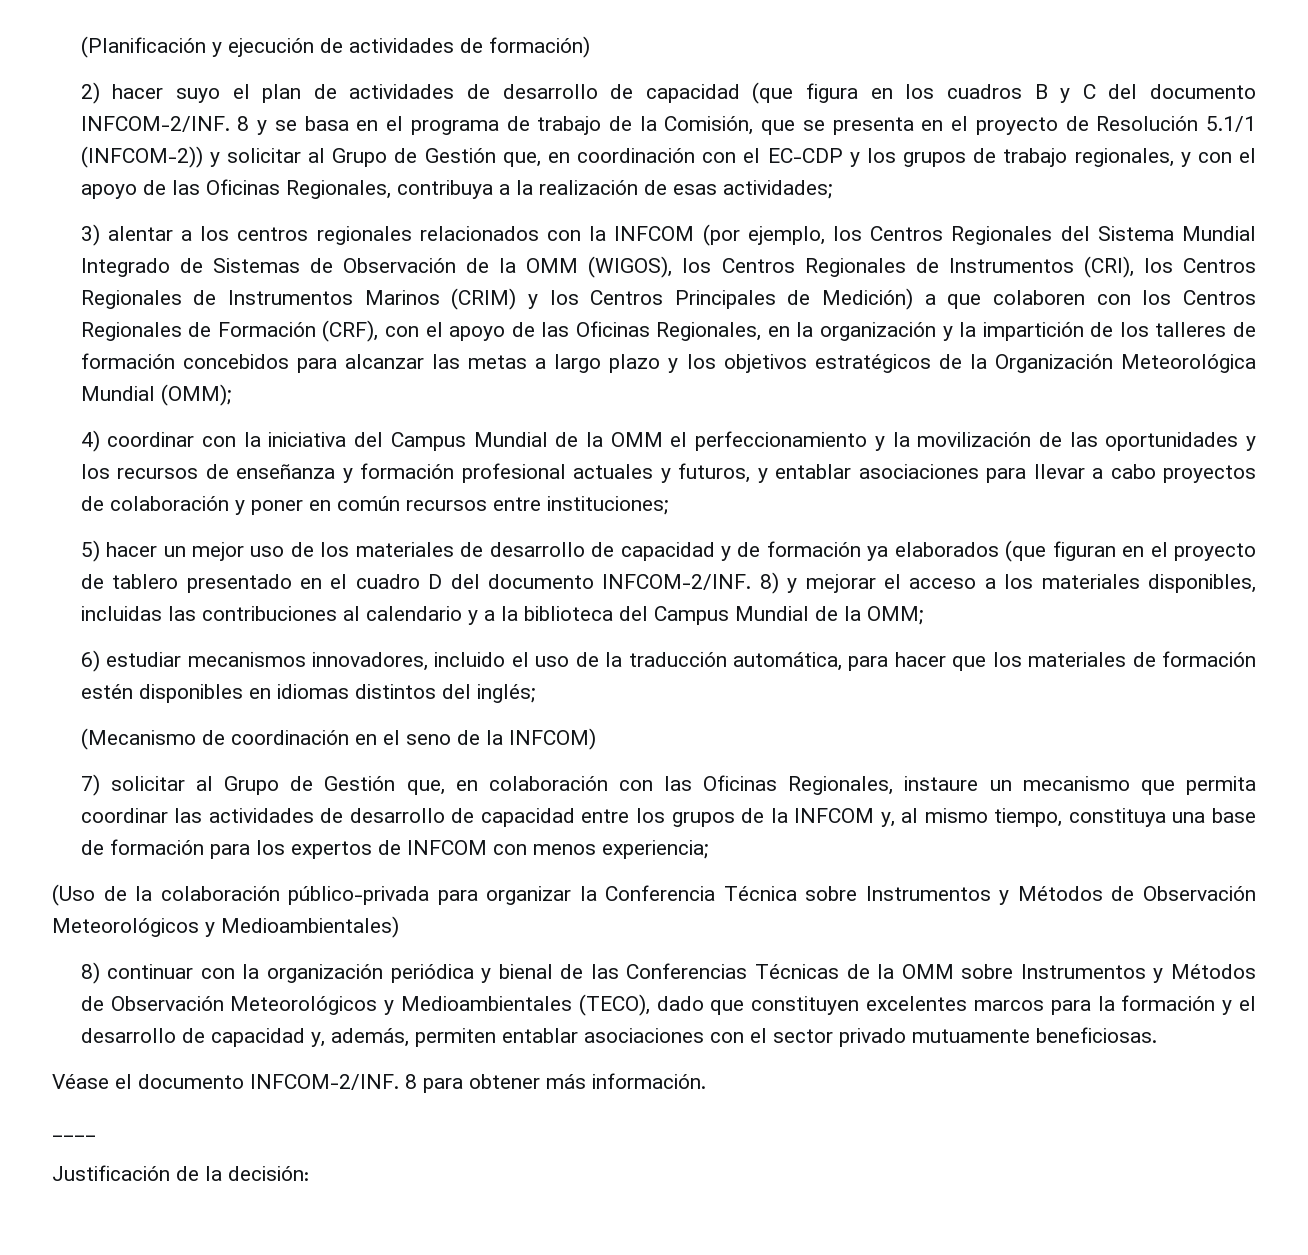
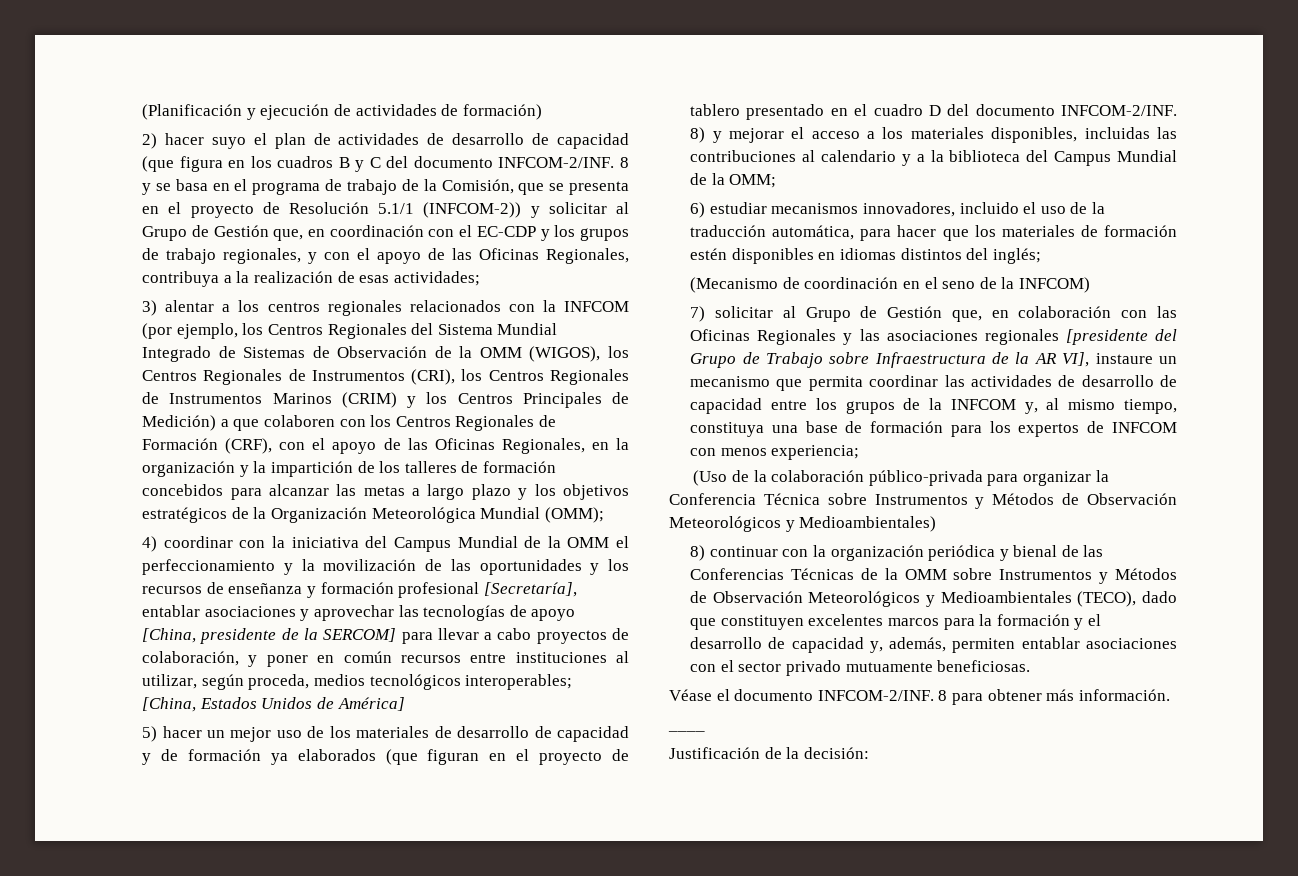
- 4) coordinar con la iniciativa del Campus Mundial de la OMM el perfeccionamiento y la movilización de las oportunidades y los recursos de enseñanza y formación profesional actuales y futuros, y entablar asociaciones para llevar a cabo proyectos de colaboración y poner en común recursos entre instituciones;
+ 4) coordinar con la iniciativa del Campus Mundial de la OMM el perfeccionamiento y la movilización de las oportunidades y los recursos de enseñanza y formación profesional [Secretaría], entablar asociaciones y aprovechar las tecnologías de apoyo [China, presidente de la SERCOM] para llevar a cabo proyectos de colaboración, y poner en común recursos entre instituciones al utilizar, según proceda, medios tecnológicos interoperables; [China, Estados Unidos de América]
- 7) solicitar al Grupo de Gestión que, en colaboración con las Oficinas Regionales, instaure un mecanismo que permita coordinar las actividades de desarrollo de capacidad entre los grupos de la INFCOM y, al mismo tiempo, constituya una base de formación para los expertos de INFCOM con menos experiencia;
+ 7) solicitar al Grupo de Gestión que, en colaboración con las Oficinas Regionales y las asociaciones regionales [presidente del Grupo de Trabajo sobre Infraestructura de la AR VI], instaure un mecanismo que permita coordinar las actividades de desarrollo de capacidad entre los grupos de la INFCOM y, al mismo tiempo, constituya una base de formación para los expertos de INFCOM con menos experiencia;

